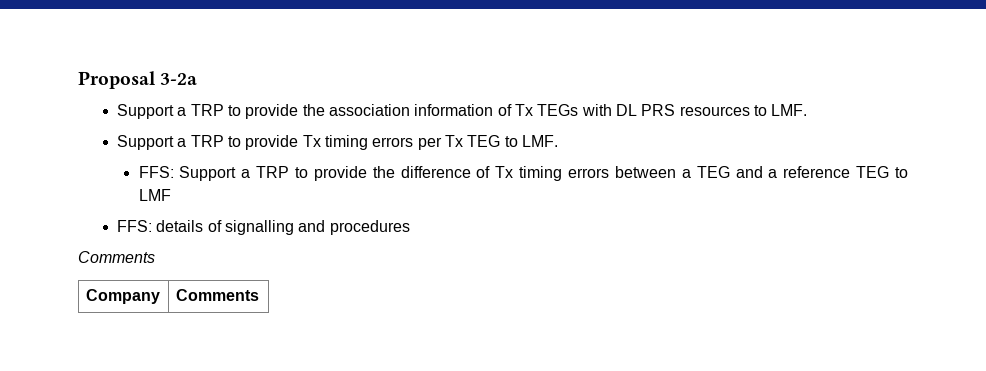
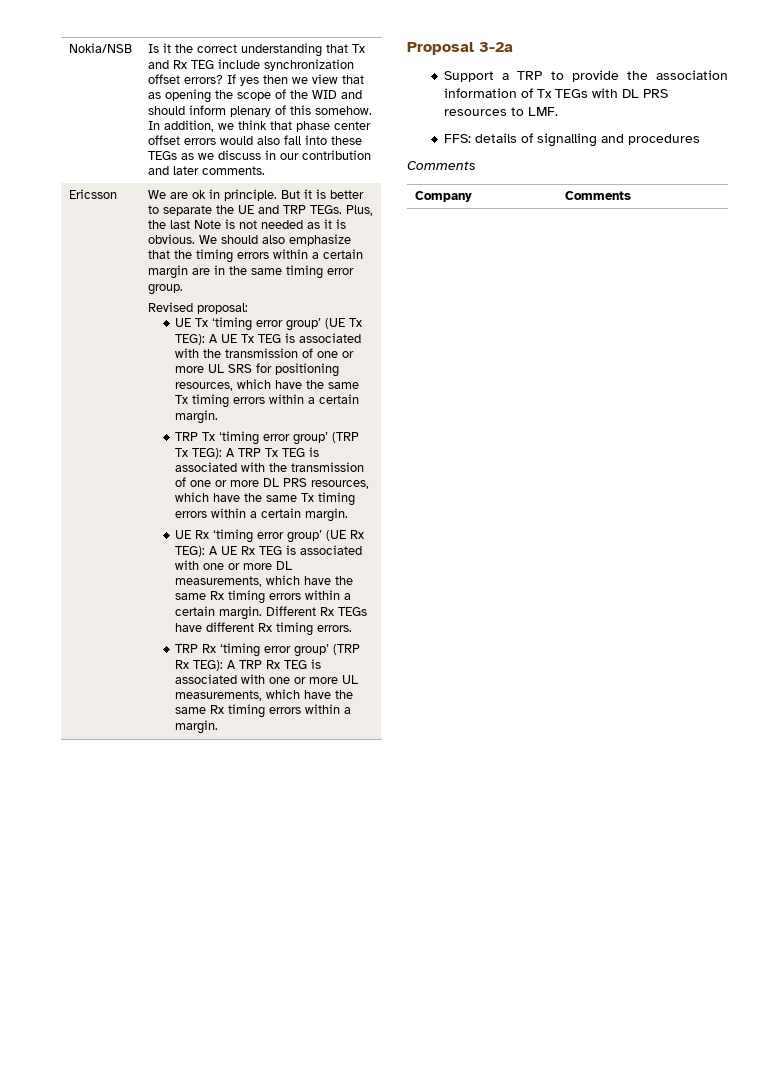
+ Nokia/NSB | Is it the correct understanding that Tx and Rx TEG include synchronization offset errors? If yes then we view that as opening the scope of the WID and should inform plenary of this somehow. In addition, we think that phase center offset errors would also fall into these TEGs as we discuss in our contribution and later comments.
+ Ericsson | We are ok in principle. But it is better to separate the UE and TRP TEGs. Plus, the last Note is not needed as it is obvious. We should also emphasize that the timing errors within a certain margin are in the same timing error group.
+ Revised proposal:
+ UE Tx ‘timing error group’ (UE Tx TEG): A UE Tx TEG is associated with the transmission of one or more UL SRS for positioning resources, which have the same Tx timing errors within a certain margin.
+ TRP Tx ‘timing error group’ (TRP Tx TEG): A TRP Tx TEG is associated with the transmission of one or more DL PRS resources, which have the same Tx timing errors within a certain margin.
+ UE Rx ‘timing error group’ (UE Rx TEG): A UE Rx TEG is associated with one or more DL measurements, which have the same Rx timing errors within a certain margin. Different Rx TEGs have different Rx timing errors.
+ TRP Rx ‘timing error group’ (TRP Rx TEG): A TRP Rx TEG is associated with one or more UL measurements, which have the same Rx timing errors within a margin.
- Support a TRP to provide Tx timing errors per Tx TEG to LMF.
- FFS: Support a TRP to provide the difference of Tx timing errors between a TEG and a reference TEG to LMF

